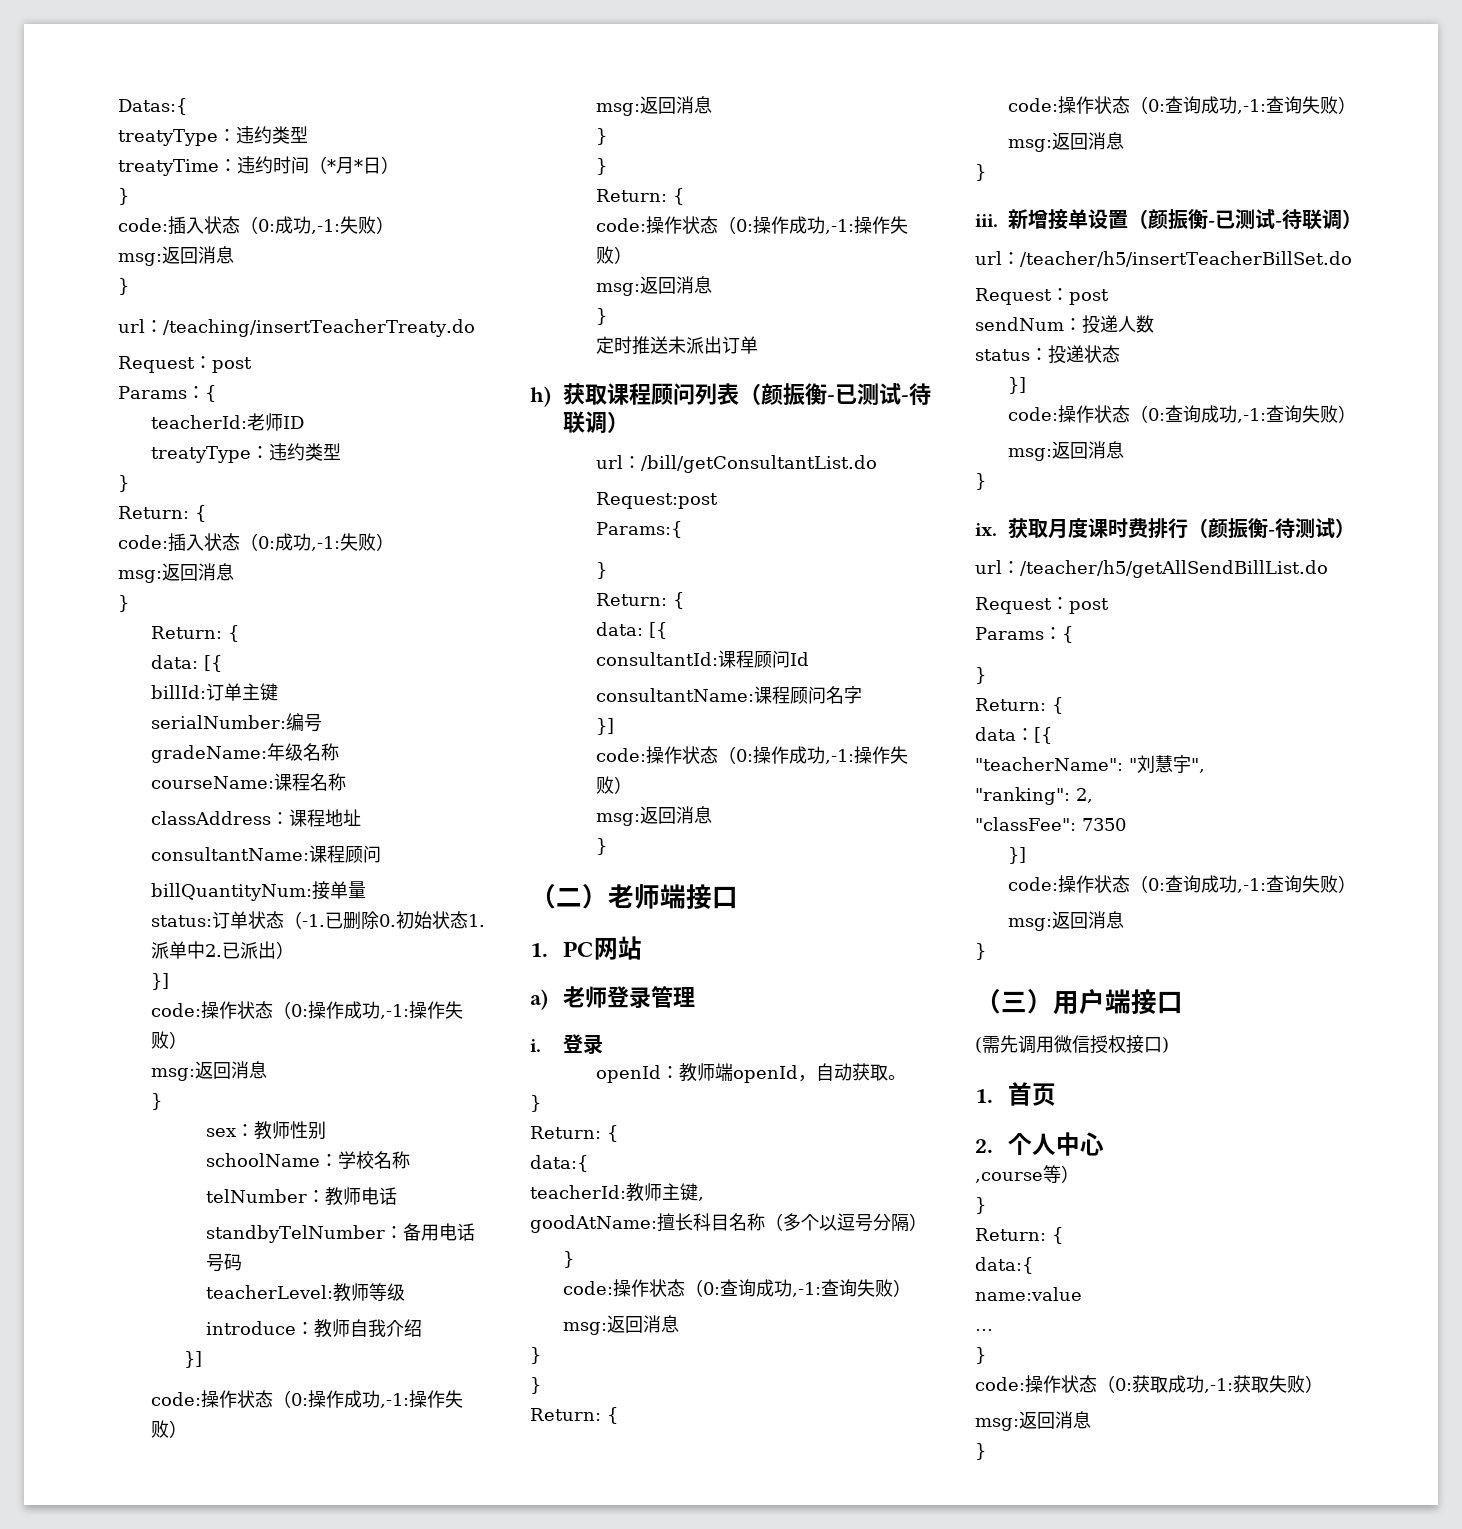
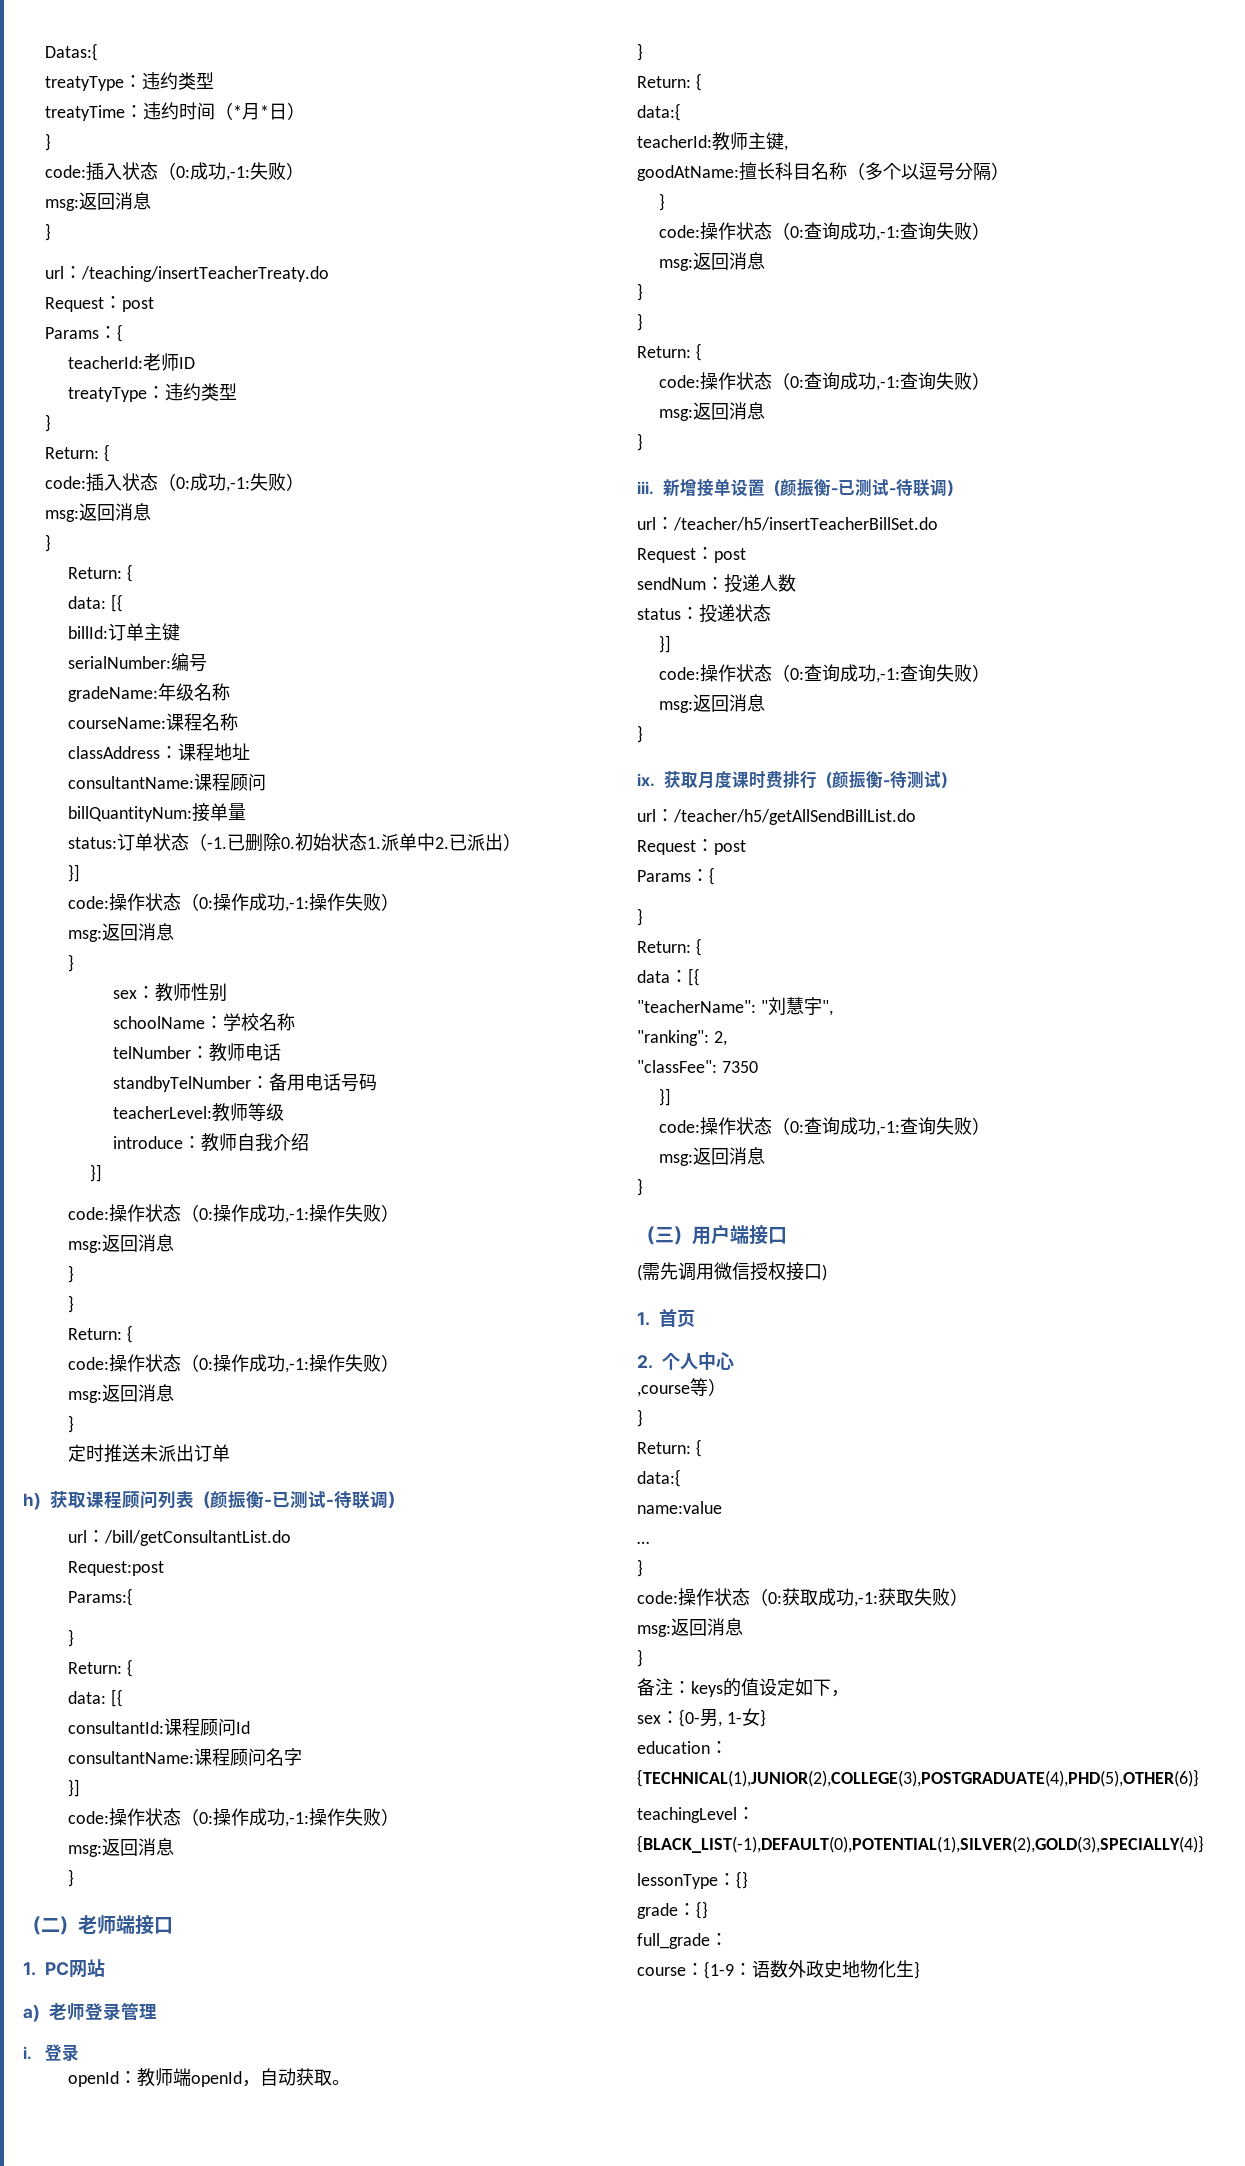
+ 备注：keys的值设定如下，
+ sex：{0-男, 1-女}
+ education：{TECHNICAL(1),JUNIOR(2),COLLEGE(3),POSTGRADUATE(4),PHD(5),OTHER(6)}
+ teachingLevel：{BLACK_LIST(-1),DEFAULT(0),POTENTIAL(1),SILVER(2),GOLD(3),SPECIALLY(4)}
+ lessonType：{}
+ grade：{}
+ full_grade：
+ course：{1-9：语数外政史地物化生}

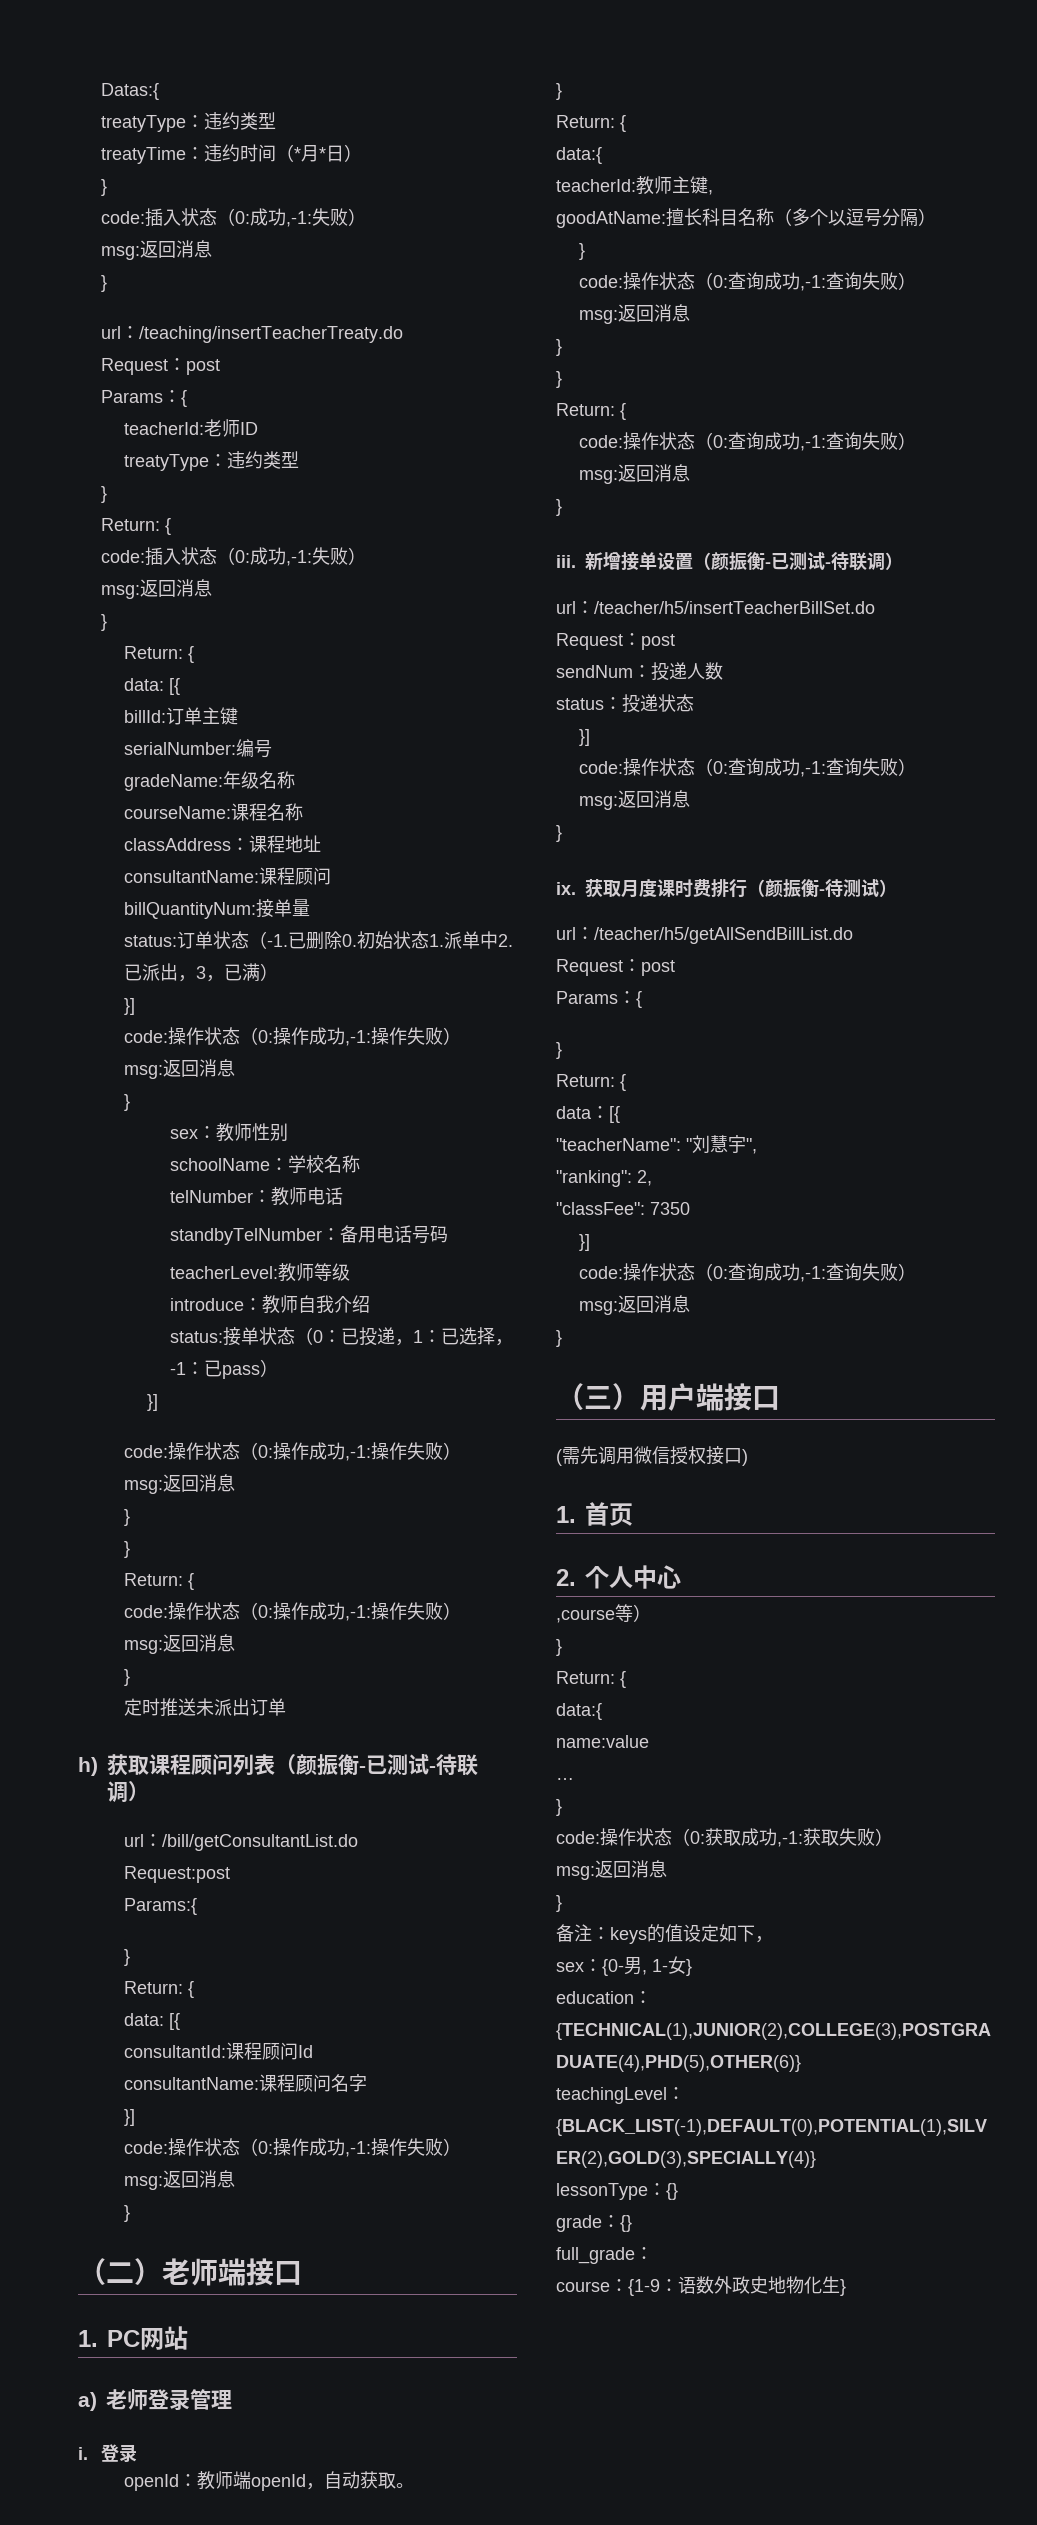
- 已删除0.初始状态1.派单中2.已派出）
+ 已删除0.初始状态1.派单中2.已派出，3，已满）
+ status:接单状态（0：已投递，1：已选择，-1：已pass）

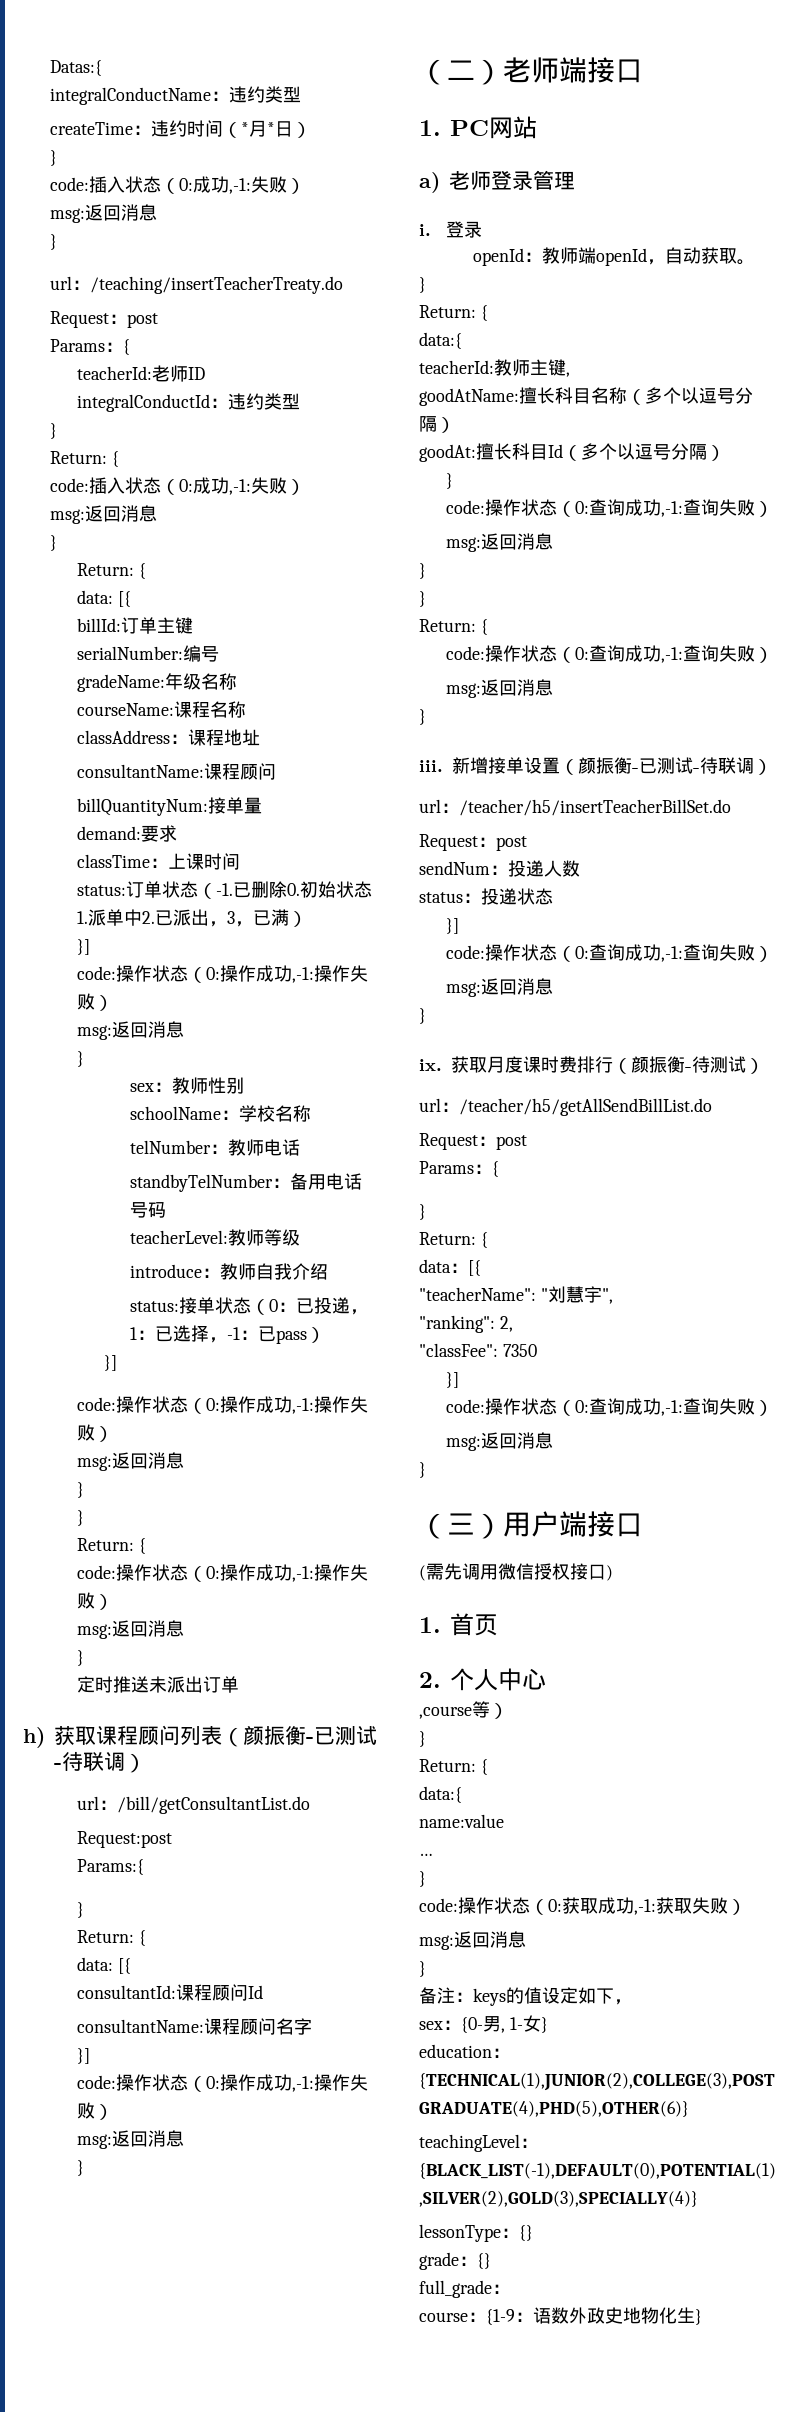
  Datas:{
- treatyType：违约类型
- treatyTime：违约时间（*月*日）
+ integralConductName：违约类型
+ createTime：违约时间（*月*日）
  teacherId:老师ID
- treatyType：违约类型
+ integralConductId：违约类型
+ demand:要求
+ classTime：上课时间
+ goodAt:擅长科目Id（多个以逗号分隔）

